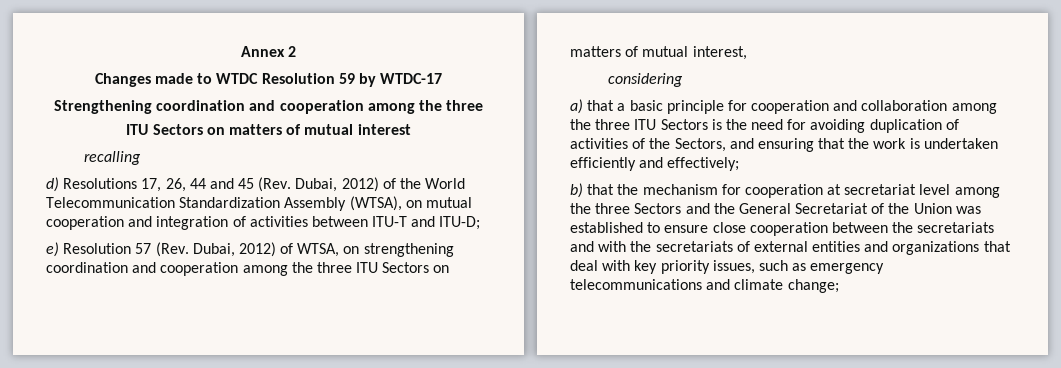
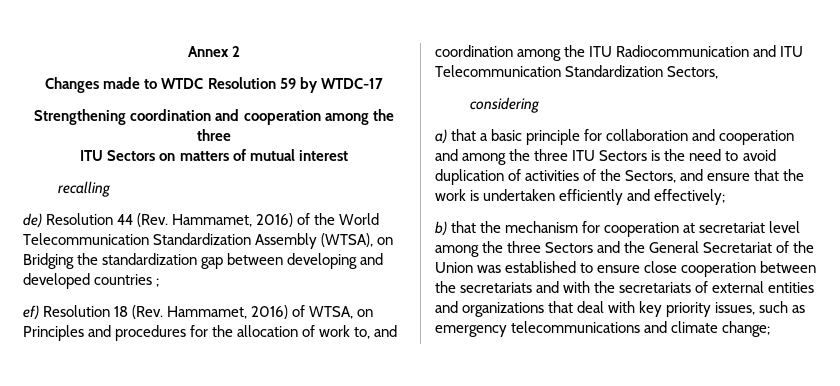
- d) Resolutions 17, 26, 44 and 45 (Rev. Dubai, 2012) of the World Telecommunication Standardization Assembly (WTSA), on mutual cooperation and integration of activities between ITU-T and ITU-D;
- e) Resolution 57 (Rev. Dubai, 2012) of WTSA, on strengthening coordination and cooperation among the three ITU Sectors on matters of mutual interest,
+ de) Resolution 44 (Rev. Hammamet, 2016) of the World Telecommunication Standardization Assembly (WTSA), on Bridging the standardization gap between developing and developed countries ;
+ ef) Resolution 18 (Rev. Hammamet, 2016) of WTSA, on Principles and procedures for the allocation of work to, and coordination among the ITU Radiocommunication and ITU Telecommunication Standardization Sectors,
- a) that a basic principle for cooperation and collaboration among the three ITU Sectors is the need for avoiding duplication of activities of the Sectors, and ensuring that the work is undertaken efficiently and effectively;
+ a) that a basic principle for collaboration and cooperation and among the three ITU Sectors is the need to avoid duplication of activities of the Sectors, and ensure that the work is undertaken efficiently and effectively;

